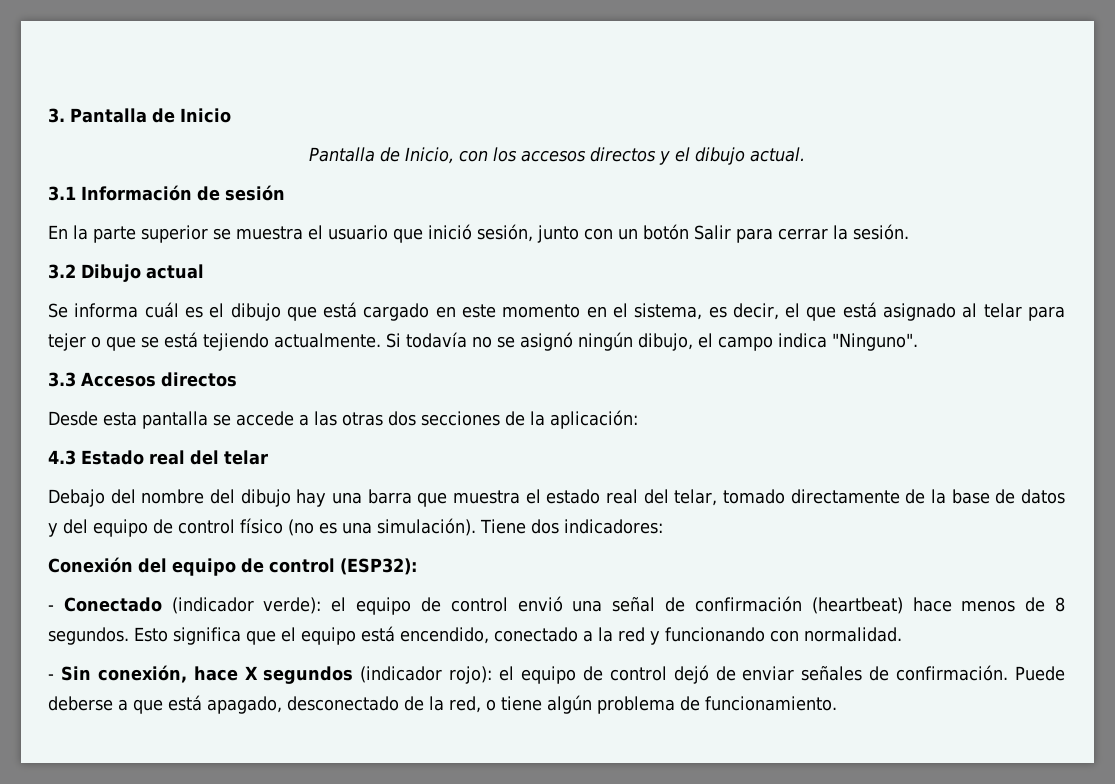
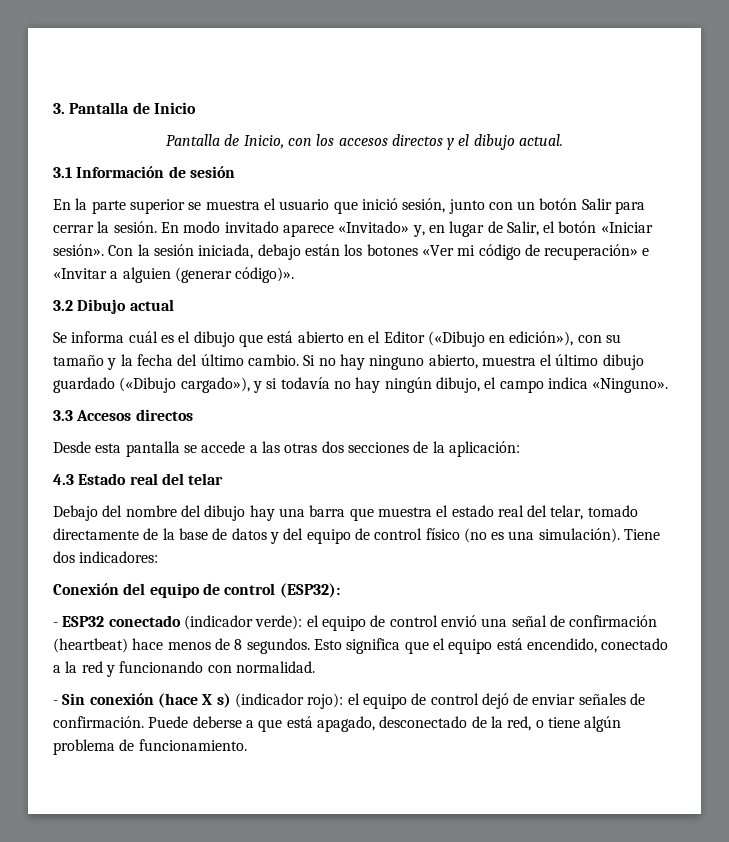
+ En modo invitado aparece «Invitado» y, en lugar de Salir, el botón «Iniciar sesión». Con la sesión iniciada, debajo están los botones «Ver mi código de recuperación» e «Invitar a alguien (generar código)».
- Se informa cuál es el dibujo que está cargado en este momento en el sistema, es decir, el que está asignado al telar para tejer o que se está tejiendo actualmente. Si todavía no se asignó ningún dibujo, el campo indica "Ninguno".
+ Se informa cuál es el dibujo que está abierto en el Editor («Dibujo en edición»), con su tamaño y la fecha del último cambio. Si no hay ninguno abierto, muestra el último dibujo guardado («Dibujo cargado»), y si todavía no hay ningún dibujo, el campo indica «Ninguno».
- - Conectado (indicador verde): el equipo de control envió una señal de confirmación (heartbeat) hace menos de 8 segundos.
+ - ESP32 conectado (indicador verde): el equipo de control envió una señal de confirmación (heartbeat) hace menos de 8 segundos.
- - Sin conexión, hace X segundos (indicador rojo): el equipo de control dejó de enviar señales de confirmación.
+ - Sin conexión (hace X s) (indicador rojo): el equipo de control dejó de enviar señales de confirmación.

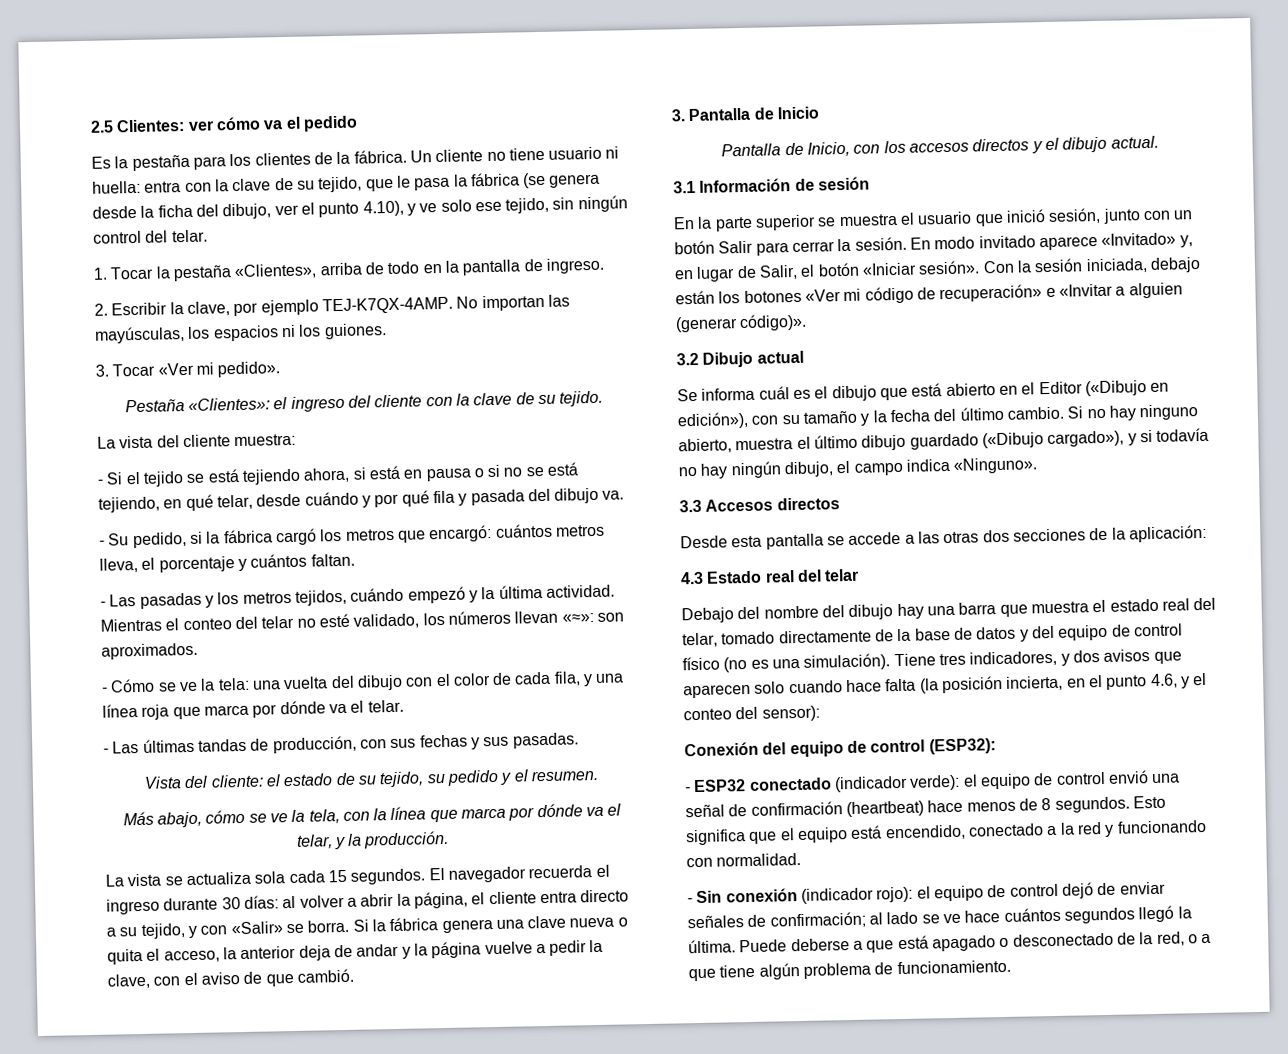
+ 2.5 Clientes: ver cómo va el pedido
+ Es la pestaña para los clientes de la fábrica. Un cliente no tiene usuario ni huella: entra con la clave de su tejido, que le pasa la fábrica (se genera desde la ficha del dibujo, ver el punto 4.10), y ve solo ese tejido, sin ningún control del telar.
+ 1. Tocar la pestaña «Clientes», arriba de todo en la pantalla de ingreso.
+ 2. Escribir la clave, por ejemplo TEJ-K7QX-4AMP. No importan las mayúsculas, los espacios ni los guiones.
+ 3. Tocar «Ver mi pedido».
+ Pestaña «Clientes»: el ingreso del cliente con la clave de su tejido.
+ La vista del cliente muestra:
+ - Si el tejido se está tejiendo ahora, si está en pausa o si no se está tejiendo, en qué telar, desde cuándo y por qué fila y pasada del dibujo va.
+ - Su pedido, si la fábrica cargó los metros que encargó: cuántos metros lleva, el porcentaje y cuántos faltan.
+ - Las pasadas y los metros tejidos, cuándo empezó y la última actividad. Mientras el conteo del telar no esté validado, los números llevan «≈»: son aproximados.
+ - Cómo se ve la tela: una vuelta del dibujo con el color de cada fila, y una línea roja que marca por dónde va el telar.
+ - Las últimas tandas de producción, con sus fechas y sus pasadas.
+ Vista del cliente: el estado de su tejido, su pedido y el resumen.
+ Más abajo, cómo se ve la tela, con la línea que marca por dónde va el telar, y la producción.
+ La vista se actualiza sola cada 15 segundos. El navegador recuerda el ingreso durante 30 días: al volver a abrir la página, el cliente entra directo a su tejido, y con «Salir» se borra. Si la fábrica genera una clave nueva o quita el acceso, la anterior deja de andar y la página vuelve a pedir la clave, con el aviso de que cambió.
- Tiene dos indicadores:
+ Tiene tres indicadores, y dos avisos que aparecen solo cuando hace falta (la posición incierta, en el punto 4.6, y el conteo del sensor):
- - Sin conexión (hace X s) (indicador rojo): el equipo de control dejó de enviar señales de confirmación.
+ - Sin conexión (indicador rojo): el equipo de control dejó de enviar señales de confirmación; al lado se ve hace cuántos segundos llegó la última.
- Puede deberse a que está apagado, desconectado de la red, o tiene algún problema de funcionamiento.
+ Puede deberse a que está apagado o desconectado de la red, o a que tiene algún problema de funcionamiento.

